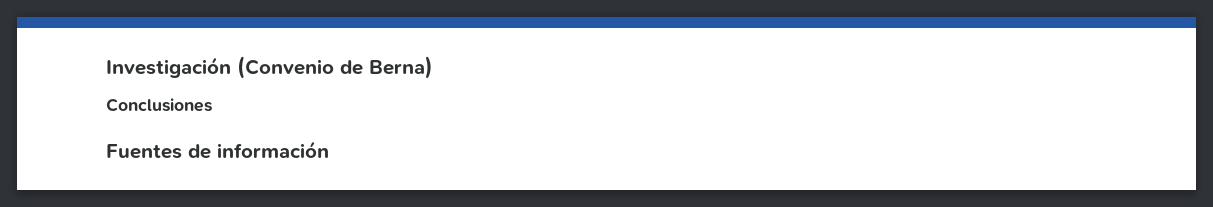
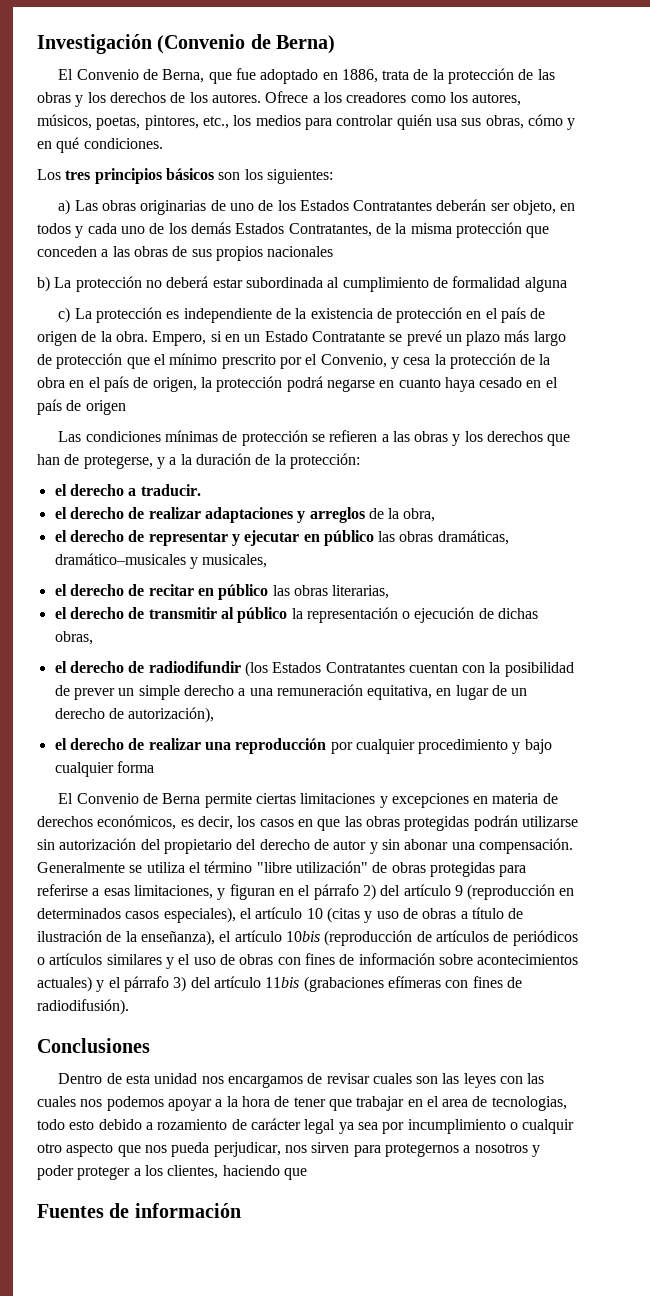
+ El Convenio de Berna, que fue adoptado en 1886, trata de la protección de las obras y los derechos de los autores. Ofrece a los creadores como los autores, músicos, poetas, pintores, etc., los medios para controlar quién usa sus obras, cómo y en qué condiciones.
+ Los tres principios básicos son los siguientes:
+ a) Las obras originarias de uno de los Estados Contratantes deberán ser objeto, en todos y cada uno de los demás Estados Contratantes, de la misma protección que conceden a las obras de sus propios nacionales
+ b) La protección no deberá estar subordinada al cumplimiento de formalidad alguna
+ c) La protección es independiente de la existencia de protección en el país de origen de la obra. Empero, si en un Estado Contratante se prevé un plazo más largo de protección que el mínimo prescrito por el Convenio, y cesa la protección de la obra en el país de origen, la protección podrá negarse en cuanto haya cesado en el país de origen
+ Las condiciones mínimas de protección se refieren a las obras y los derechos que han de protegerse, y a la duración de la protección:
+ el derecho a traducir.
+ el derecho de realizar adaptaciones y arreglos de la obra,
+ el derecho de representar y ejecutar en público las obras dramáticas, dramático–musicales y musicales,
+ el derecho de recitar en público las obras literarias,
+ el derecho de transmitir al público la representación o ejecución de dichas obras,
+ el derecho de radiodifundir (los Estados Contratantes cuentan con la posibilidad de prever un simple derecho a una remuneración equitativa, en lugar de un derecho de autorización),
+ el derecho de realizar una reproducción por cualquier procedimiento y bajo cualquier forma
+ El Convenio de Berna permite ciertas limitaciones y excepciones en materia de derechos económicos, es decir, los casos en que las obras protegidas podrán utilizarse sin autorización del propietario del derecho de autor y sin abonar una compensación. Generalmente se utiliza el término "libre utilización" de obras protegidas para referirse a esas limitaciones, y figuran en el párrafo 2) del artículo 9 (reproducción en determinados casos especiales), el artículo 10 (citas y uso de obras a título de ilustración de la enseñanza), el artículo 10bis (reproducción de artículos de periódicos o artículos similares y el uso de obras con fines de información sobre acontecimientos actuales) y el párrafo 3) del artículo 11bis (grabaciones efímeras con fines de radiodifusión).
  Conclusiones
+ Dentro de esta unidad nos encargamos de revisar cuales son las leyes con las cuales nos podemos apoyar a la hora de tener que trabajar en el area de tecnologias, todo esto debido a rozamiento de carácter legal ya sea por incumplimiento o cualquir otro aspecto que nos pueda perjudicar, nos sirven para protegernos a nosotros y poder proteger a los clientes, haciendo que

